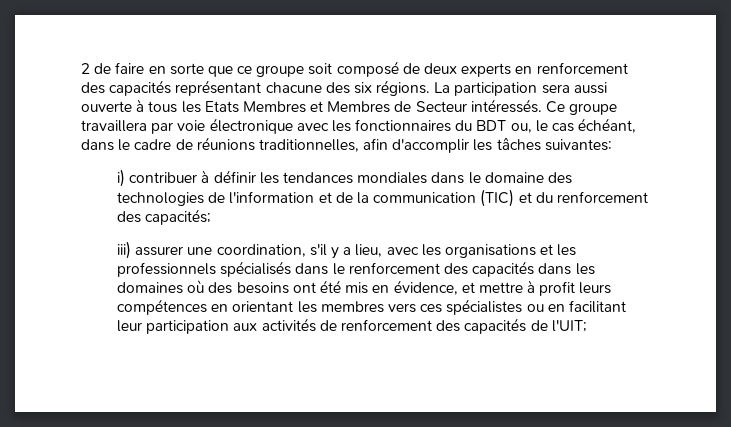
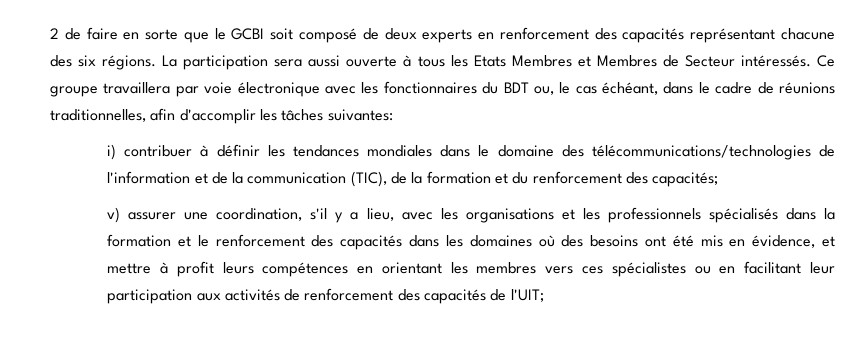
- 2 de faire en sorte que ce groupe soit composé de deux experts en renforcement des capacités représentant chacune des six régions.
+ 2 de faire en sorte que le GCBI soit composé de deux experts en renforcement des capacités représentant chacune des six régions.
- i) contribuer à définir les tendances mondiales dans le domaine des technologies de l'information et de la communication (TIC) et du renforcement des capacités;
+ i) contribuer à définir les tendances mondiales dans le domaine des télécommunications/technologies de l'information et de la communication (TIC), de la formation et du renforcement des capacités;
- iii) assurer une coordination, s'il y a lieu, avec les organisations et les professionnels spécialisés dans le renforcement des capacités dans les domaines où des besoins ont été mis en évidence, et mettre à profit leurs compétences en orientant les membres vers ces spécialistes ou en facilitant leur participation aux activités de renforcement des capacités de l'UIT;
+ v) assurer une coordination, s'il y a lieu, avec les organisations et les professionnels spécialisés dans la formation et le renforcement des capacités dans les domaines où des besoins ont été mis en évidence, et mettre à profit leurs compétences en orientant les membres vers ces spécialistes ou en facilitant leur participation aux activités de renforcement des capacités de l'UIT;

